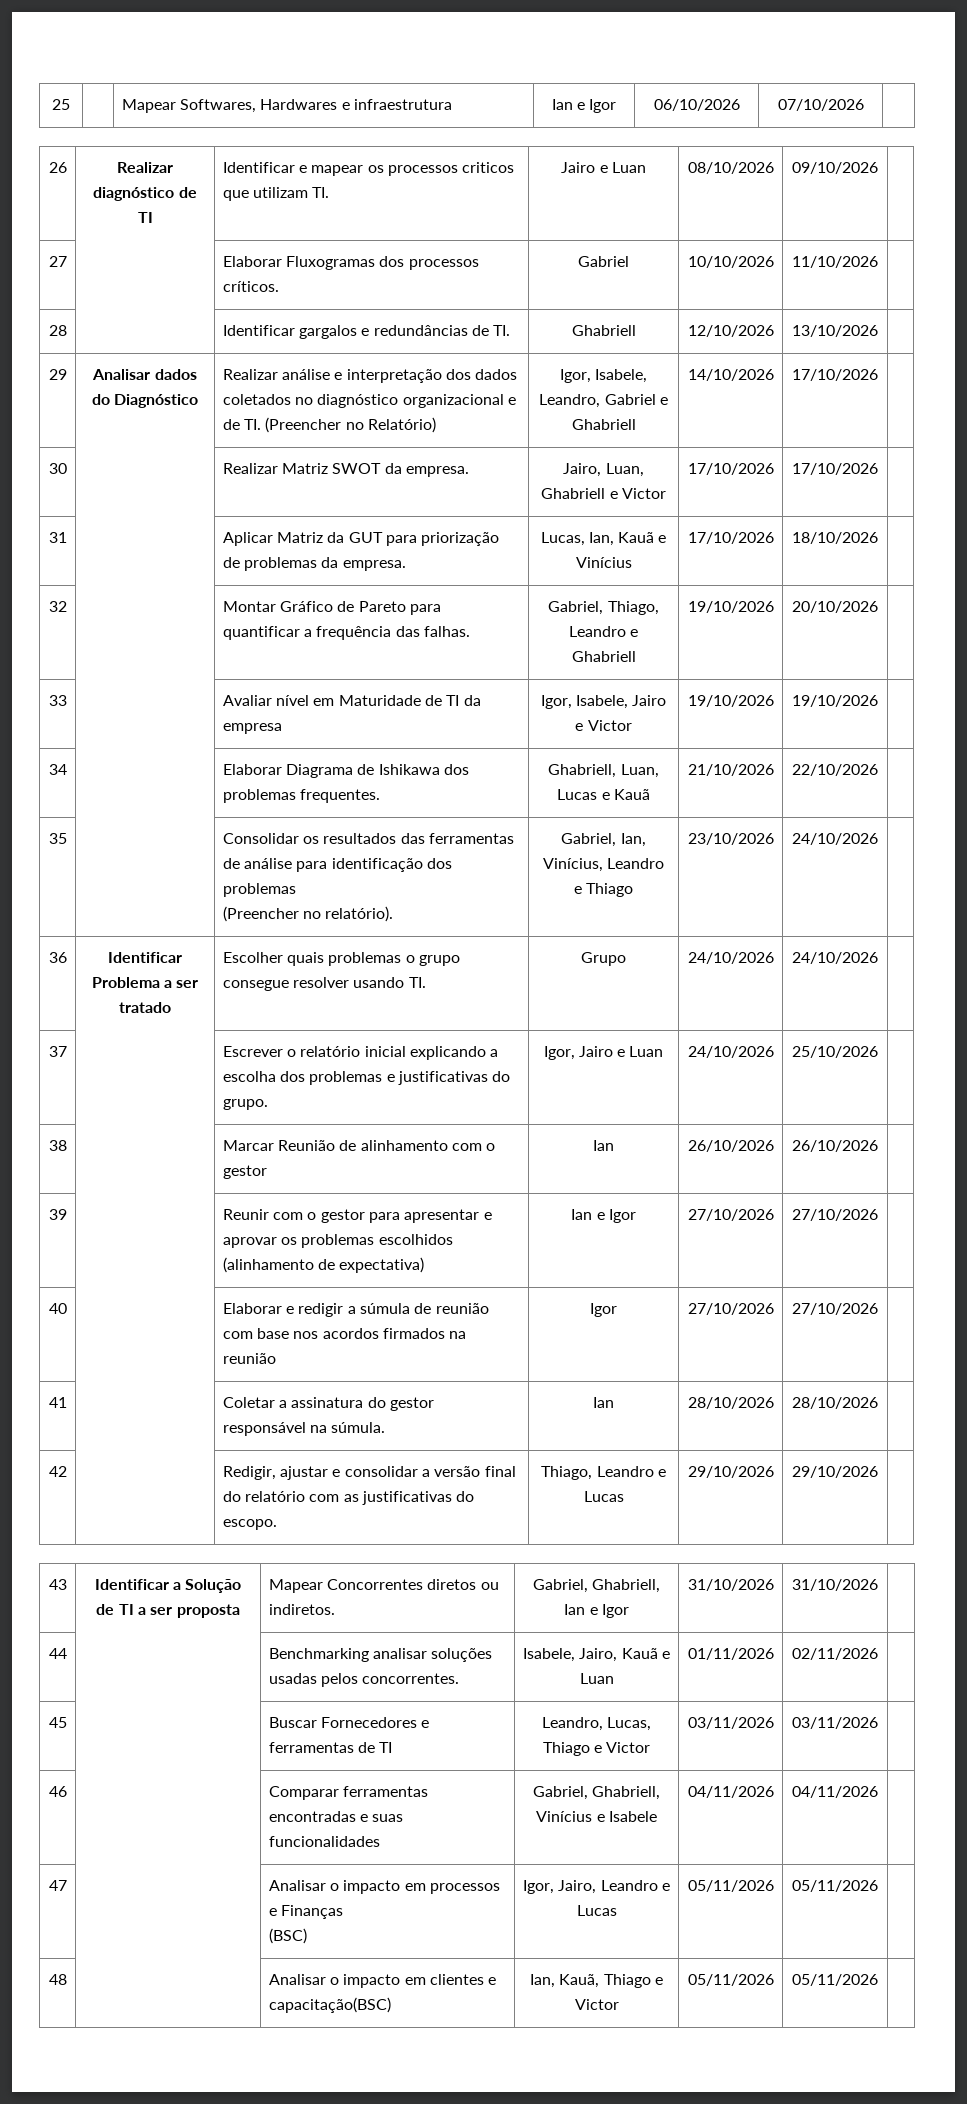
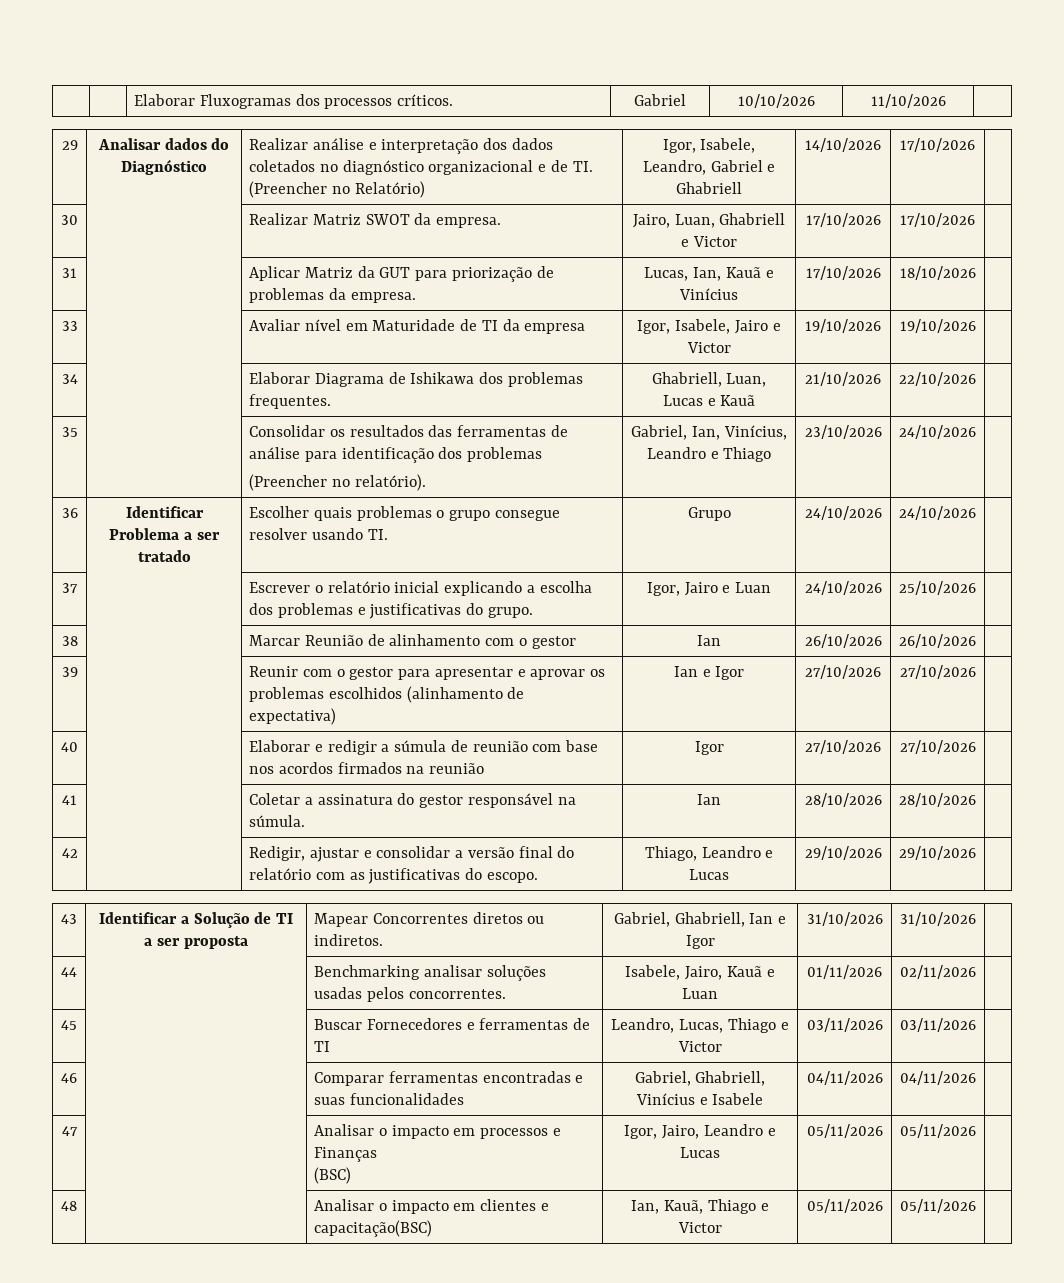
- 25 | | Mapear Softwares, Hardwares e infraestrutura | Ian e Igor | 06/10/2026 | 07/10/2026 |
- 26 | Realizar diagnóstico de TI | Identificar e mapear os processos criticos que utilizam TI. | Jairo e Luan | 08/10/2026 | 09/10/2026 |
- 27 | | Elaborar Fluxogramas dos processos críticos. | Gabriel | 10/10/2026 | 11/10/2026 |
+ | | Elaborar Fluxogramas dos processos críticos. | Gabriel | 10/10/2026 | 11/10/2026 |
- 28 | | Identificar gargalos e redundâncias de TI. | Ghabriell | 12/10/2026 | 13/10/2026 |
- 32 | | Montar Gráfico de Pareto para quantificar a frequência das falhas. | Gabriel, Thiago, Leandro e Ghabriell | 19/10/2026 | 20/10/2026 |

